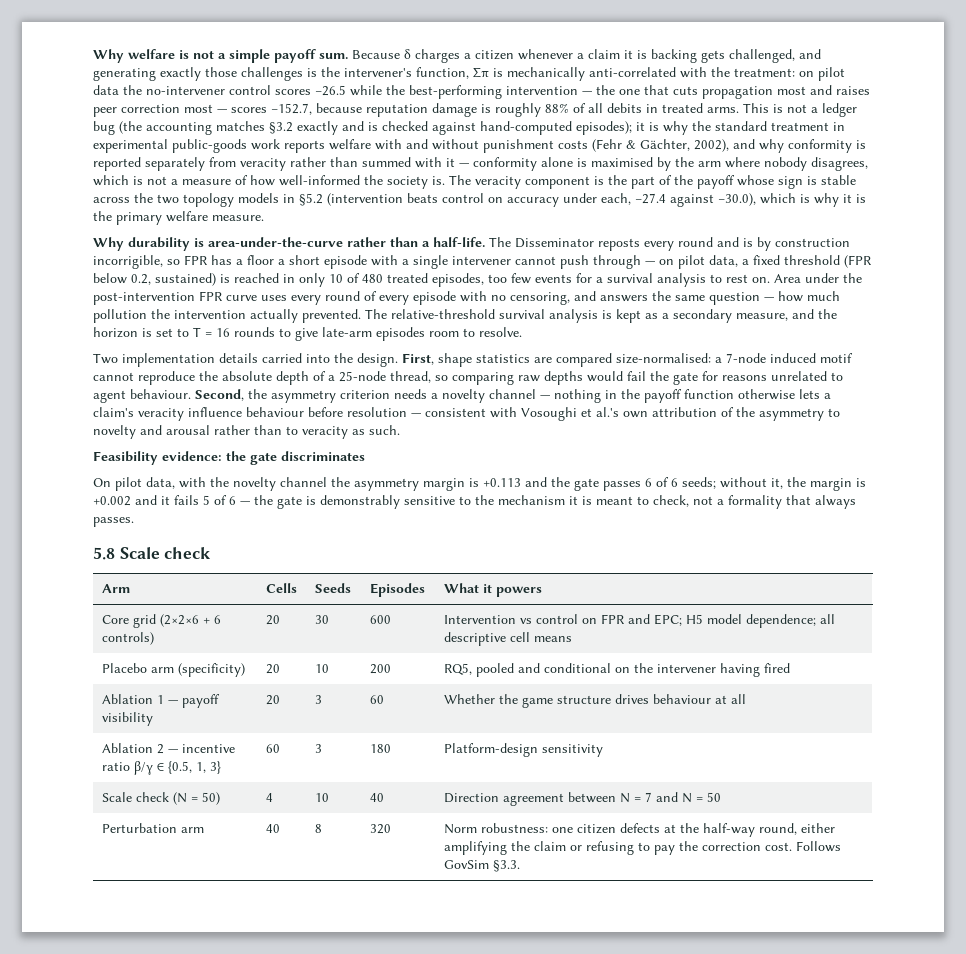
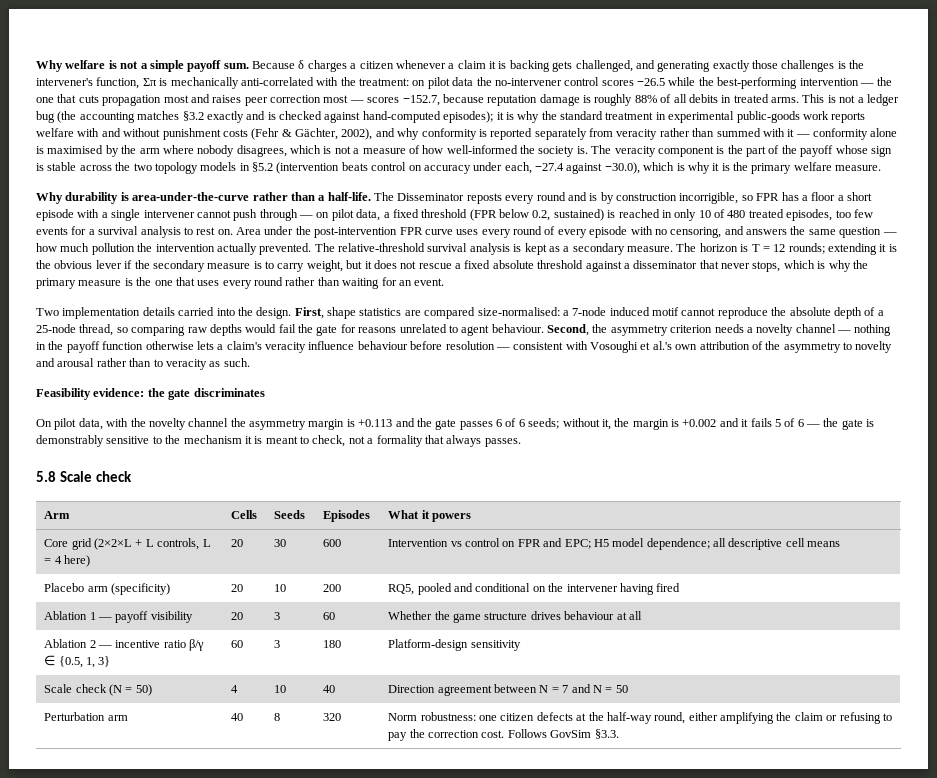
- The relative-threshold survival analysis is kept as a secondary measure, and the horizon is set to T = 16 rounds to give late-arm episodes room to resolve.
+ The relative-threshold survival analysis is kept as a secondary measure. The horizon is T = 12 rounds; extending it is the obvious lever if the secondary measure is to carry weight, but it does not rescue a fixed absolute threshold against a disseminator that never stops, which is why the primary measure is the one that uses every round rather than waiting for an event.
- Core grid (2×2×6 + 6 controls) | 20 | 30 | 600 | Intervention vs control on FPR and EPC; H5 model dependence; all descriptive cell means
+ Core grid (2×2×L + L controls, L = 4 here) | 20 | 30 | 600 | Intervention vs control on FPR and EPC; H5 model dependence; all descriptive cell means

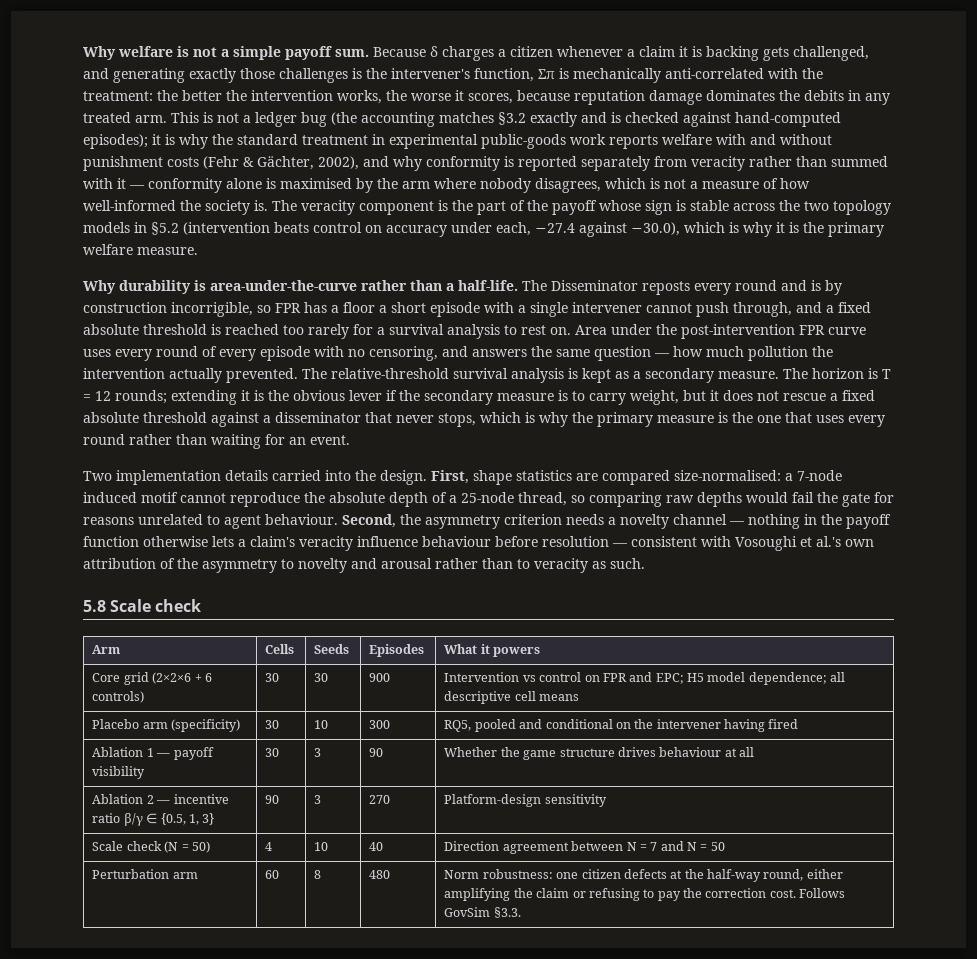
- Because δ charges a citizen whenever a claim it is backing gets challenged, and generating exactly those challenges is the intervener's function, Σπ is mechanically anti-correlated with the treatment: on pilot data the no-intervener control scores −26.5 while the best-performing intervention — the one that cuts propagation most and raises peer correction most — scores −152.7, because reputation damage is roughly 88% of all debits in treated arms.
+ Because δ charges a citizen whenever a claim it is backing gets challenged, and generating exactly those challenges is the intervener's function, Σπ is mechanically anti-correlated with the treatment: the better the intervention works, the worse it scores, because reputation damage dominates the debits in any treated arm.
- The Disseminator reposts every round and is by construction incorrigible, so FPR has a floor a short episode with a single intervener cannot push through — on pilot data, a fixed threshold (FPR below 0.2, sustained) is reached in only 10 of 480 treated episodes, too few events for a survival analysis to rest on.
+ The Disseminator reposts every round and is by construction incorrigible, so FPR has a floor a short episode with a single intervener cannot push through, and a fixed absolute threshold is reached too rarely for a survival analysis to rest on.
- Feasibility evidence: the gate discriminates
- On pilot data, with the novelty channel the asymmetry margin is +0.113 and the gate passes 6 of 6 seeds; without it, the margin is +0.002 and it fails 5 of 6 — the gate is demonstrably sensitive to the mechanism it is meant to check, not a formality that always passes.
- Core grid (2×2×L + L controls, L = 4 here) | 20 | 30 | 600 | Intervention vs control on FPR and EPC; H5 model dependence; all descriptive cell means
+ Core grid (2×2×6 + 6 controls) | 30 | 30 | 900 | Intervention vs control on FPR and EPC; H5 model dependence; all descriptive cell means
- Placebo arm (specificity) | 20 | 10 | 200 | RQ5, pooled and conditional on the intervener having fired
+ Placebo arm (specificity) | 30 | 10 | 300 | RQ5, pooled and conditional on the intervener having fired
- Ablation 1 — payoff visibility | 20 | 3 | 60 | Whether the game structure drives behaviour at all
+ Ablation 1 — payoff visibility | 30 | 3 | 90 | Whether the game structure drives behaviour at all
- Ablation 2 — incentive ratio β/γ ∈ {0.5, 1, 3} | 60 | 3 | 180 | Platform-design sensitivity
+ Ablation 2 — incentive ratio β/γ ∈ {0.5, 1, 3} | 90 | 3 | 270 | Platform-design sensitivity
- Perturbation arm | 40 | 8 | 320 | Norm robustness: one citizen defects at the half-way round, either amplifying the claim or refusing to pay the correction cost. Follows GovSim §3.3.
+ Perturbation arm | 60 | 8 | 480 | Norm robustness: one citizen defects at the half-way round, either amplifying the claim or refusing to pay the correction cost. Follows GovSim §3.3.

